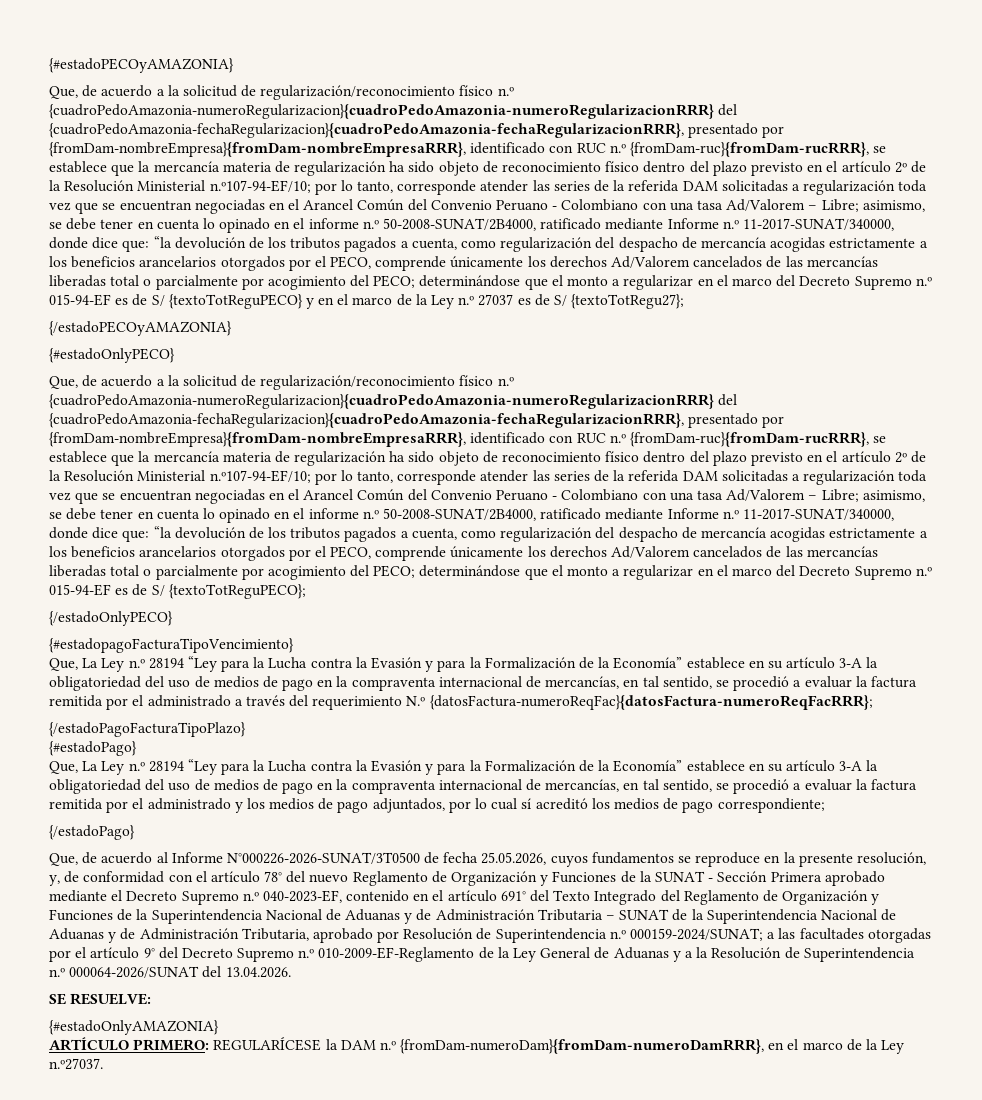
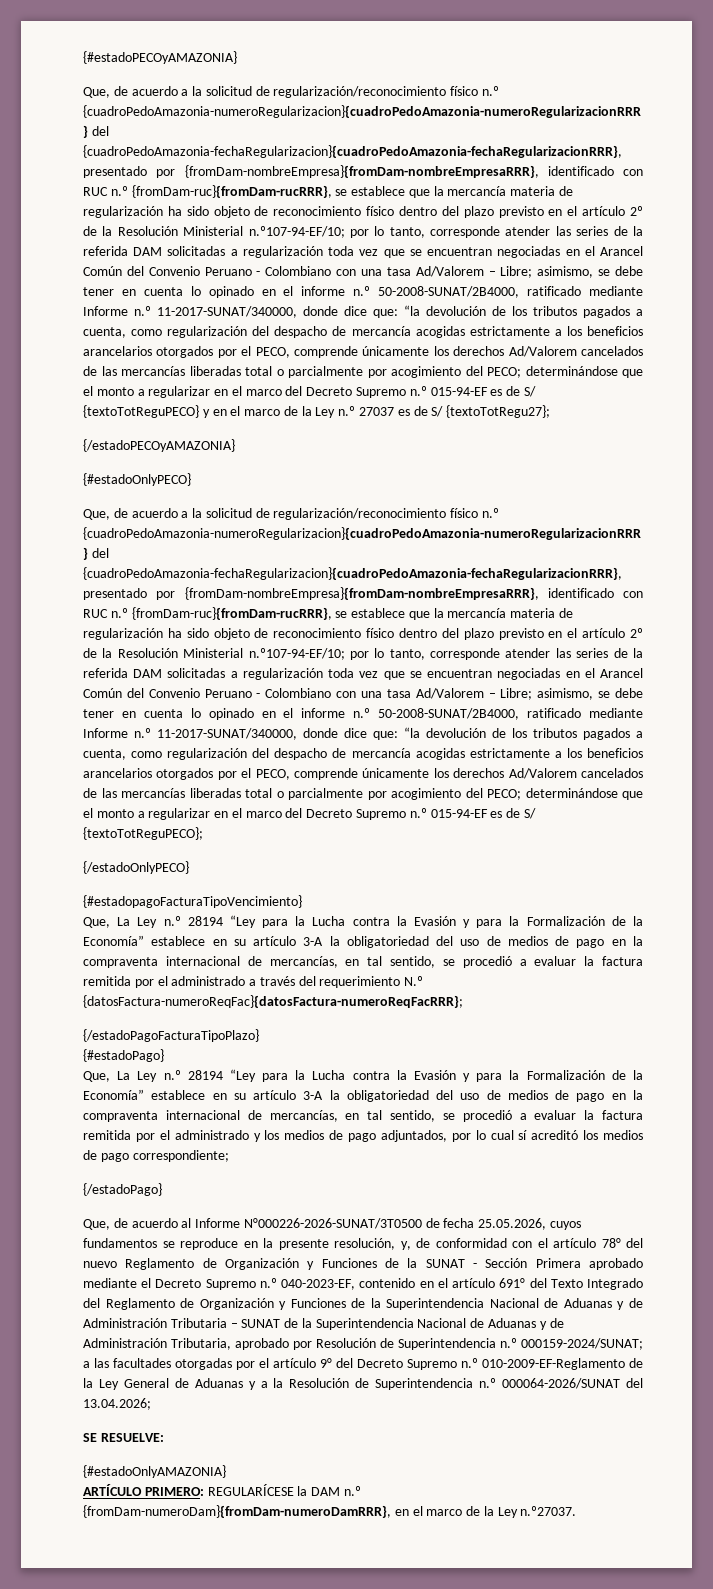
- a las facultades otorgadas por el artículo 9° del Decreto Supremo n.º 010-2009-EF-Reglamento de la Ley General de Aduanas y a la Resolución de Superintendencia n.º 000064-2026/SUNAT del 13.04.2026.
+ a las facultades otorgadas por el artículo 9° del Decreto Supremo n.º 010-2009-EF-Reglamento de la Ley General de Aduanas y a la Resolución de Superintendencia n.º 000064-2026/SUNAT del 13.04.2026;

